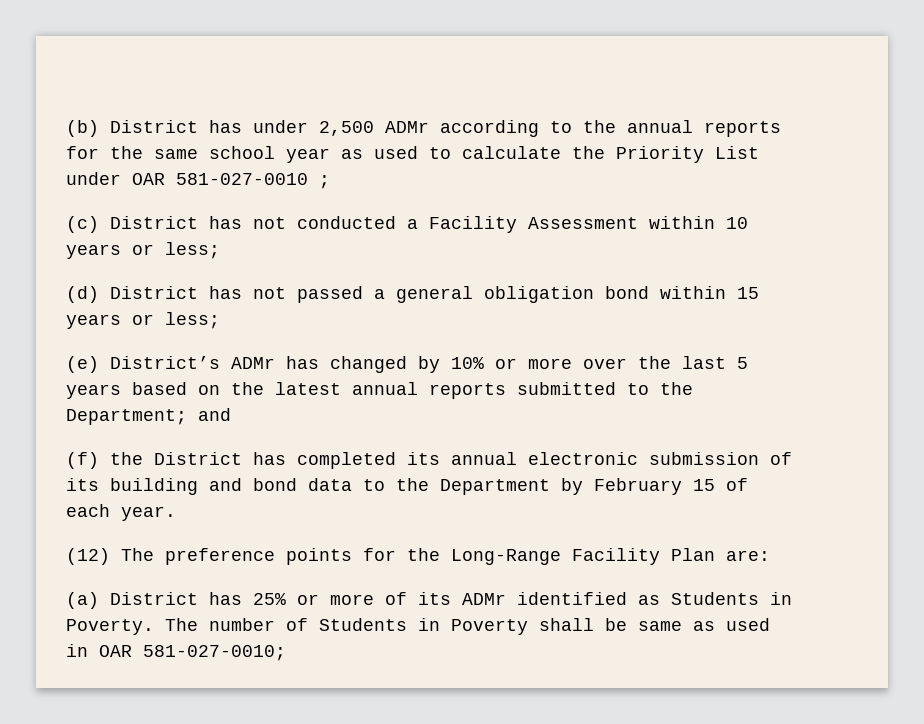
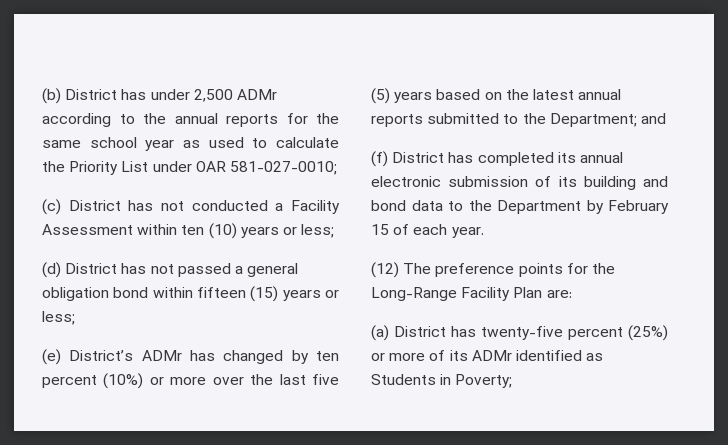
- (b) District has under 2,500 ADMr according to the annual reports for the same school year as used to calculate the Priority List under OAR 581-027-0010 ;
+ (b) District has under 2,500 ADMr according to the annual reports for the same school year as used to calculate the Priority List under OAR 581-027-0010;
- (c) District has not conducted a Facility Assessment within 10 years or less;
+ (c) District has not conducted a Facility Assessment within ten (10) years or less;
- (d) District has not passed a general obligation bond within 15 years or less;
+ (d) District has not passed a general obligation bond within fifteen (15) years or less;
- (e) District’s ADMr has changed by 10% or more over the last 5 years based on the latest annual reports submitted to the Department; and
+ (e) District’s ADMr has changed by ten percent (10%) or more over the last five (5) years based on the latest annual reports submitted to the Department; and
- (f) the District has completed its annual electronic submission of its building and bond data to the Department by February 15 of each year.
+ (f) District has completed its annual electronic submission of its building and bond data to the Department by February 15 of each year.
- (a) District has 25% or more of its ADMr identified as Students in Poverty. The number of Students in Poverty shall be same as used in OAR 581-027-0010;
+ (a) District has twenty-five percent (25%) or more of its ADMr identified as Students in Poverty;

